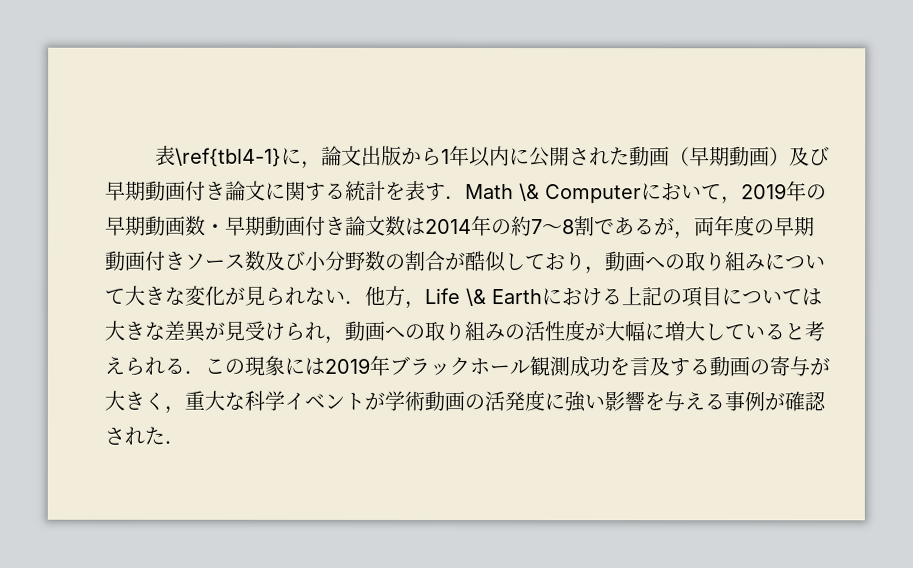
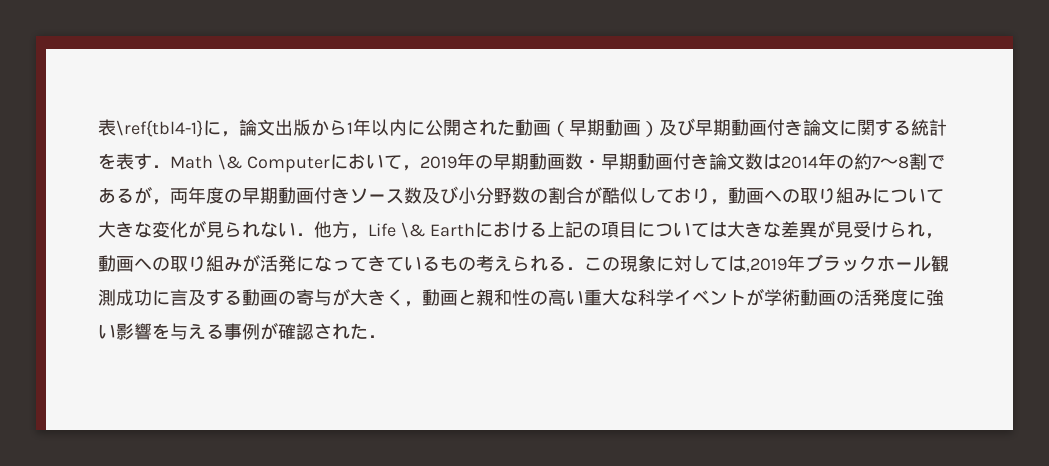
- 表\ref{tbl4-1}に，論文出版から1年以内に公開された動画（早期動画）及び早期動画付き論文に関する統計を表す．Math \& Computerにおいて，2019年の早期動画数・早期動画付き論文数は2014年の約7〜8割であるが，両年度の早期動画付きソース数及び小分野数の割合が酷似しており，動画への取り組みについて大きな変化が見られない．他方，Life \& Earthにおける上記の項目については大きな差異が見受けられ，動画への取り組みの活性度が大幅に増大していると考えられる．この現象には2019年ブラックホール観測成功を言及する動画の寄与が大きく，重大な科学イベントが学術動画の活発度に強い影響を与える事例が確認された．
+ 表\ref{tbl4-1}に，論文出版から1年以内に公開された動画（早期動画）及び早期動画付き論文に関する統計を表す．Math \& Computerにおいて，2019年の早期動画数・早期動画付き論文数は2014年の約7〜8割であるが，両年度の早期動画付きソース数及び小分野数の割合が酷似しており，動画への取り組みについて大きな変化が見られない．他方，Life \& Earthにおける上記の項目については大きな差異が見受けられ，動画への取り組みが活発になってきているもの考えられる．この現象に対しては,2019年ブラックホール観測成功に言及する動画の寄与が大きく，動画と親和性の高い重大な科学イベントが学術動画の活発度に強い影響を与える事例が確認された．

